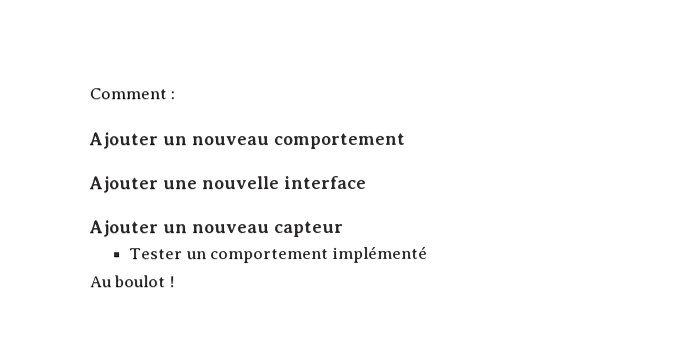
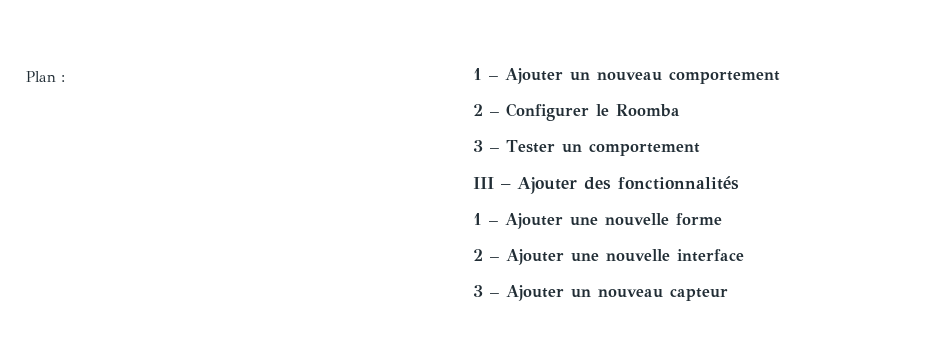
- Comment :
+ Plan :
- Ajouter un nouveau comportement
+ 1 – Ajouter un nouveau comportement
- Ajouter une nouvelle interface
+ 2 – Configurer le Roomba
+ 3 – Tester un comportement
+ III – Ajouter des fonctionnalités
+ 1 – Ajouter une nouvelle forme
+ 2 – Ajouter une nouvelle interface
- Ajouter un nouveau capteur
+ 3 – Ajouter un nouveau capteur
- Tester un comportement implémenté
- Au boulot !

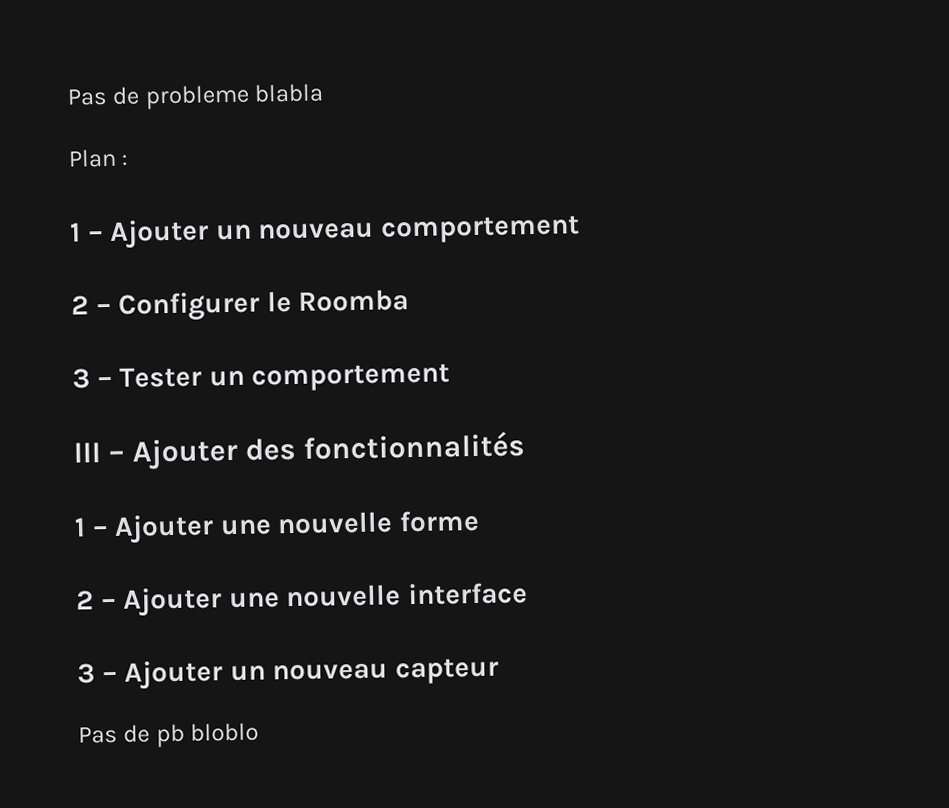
+ Pas de probleme blabla
+ Pas de pb bloblo

